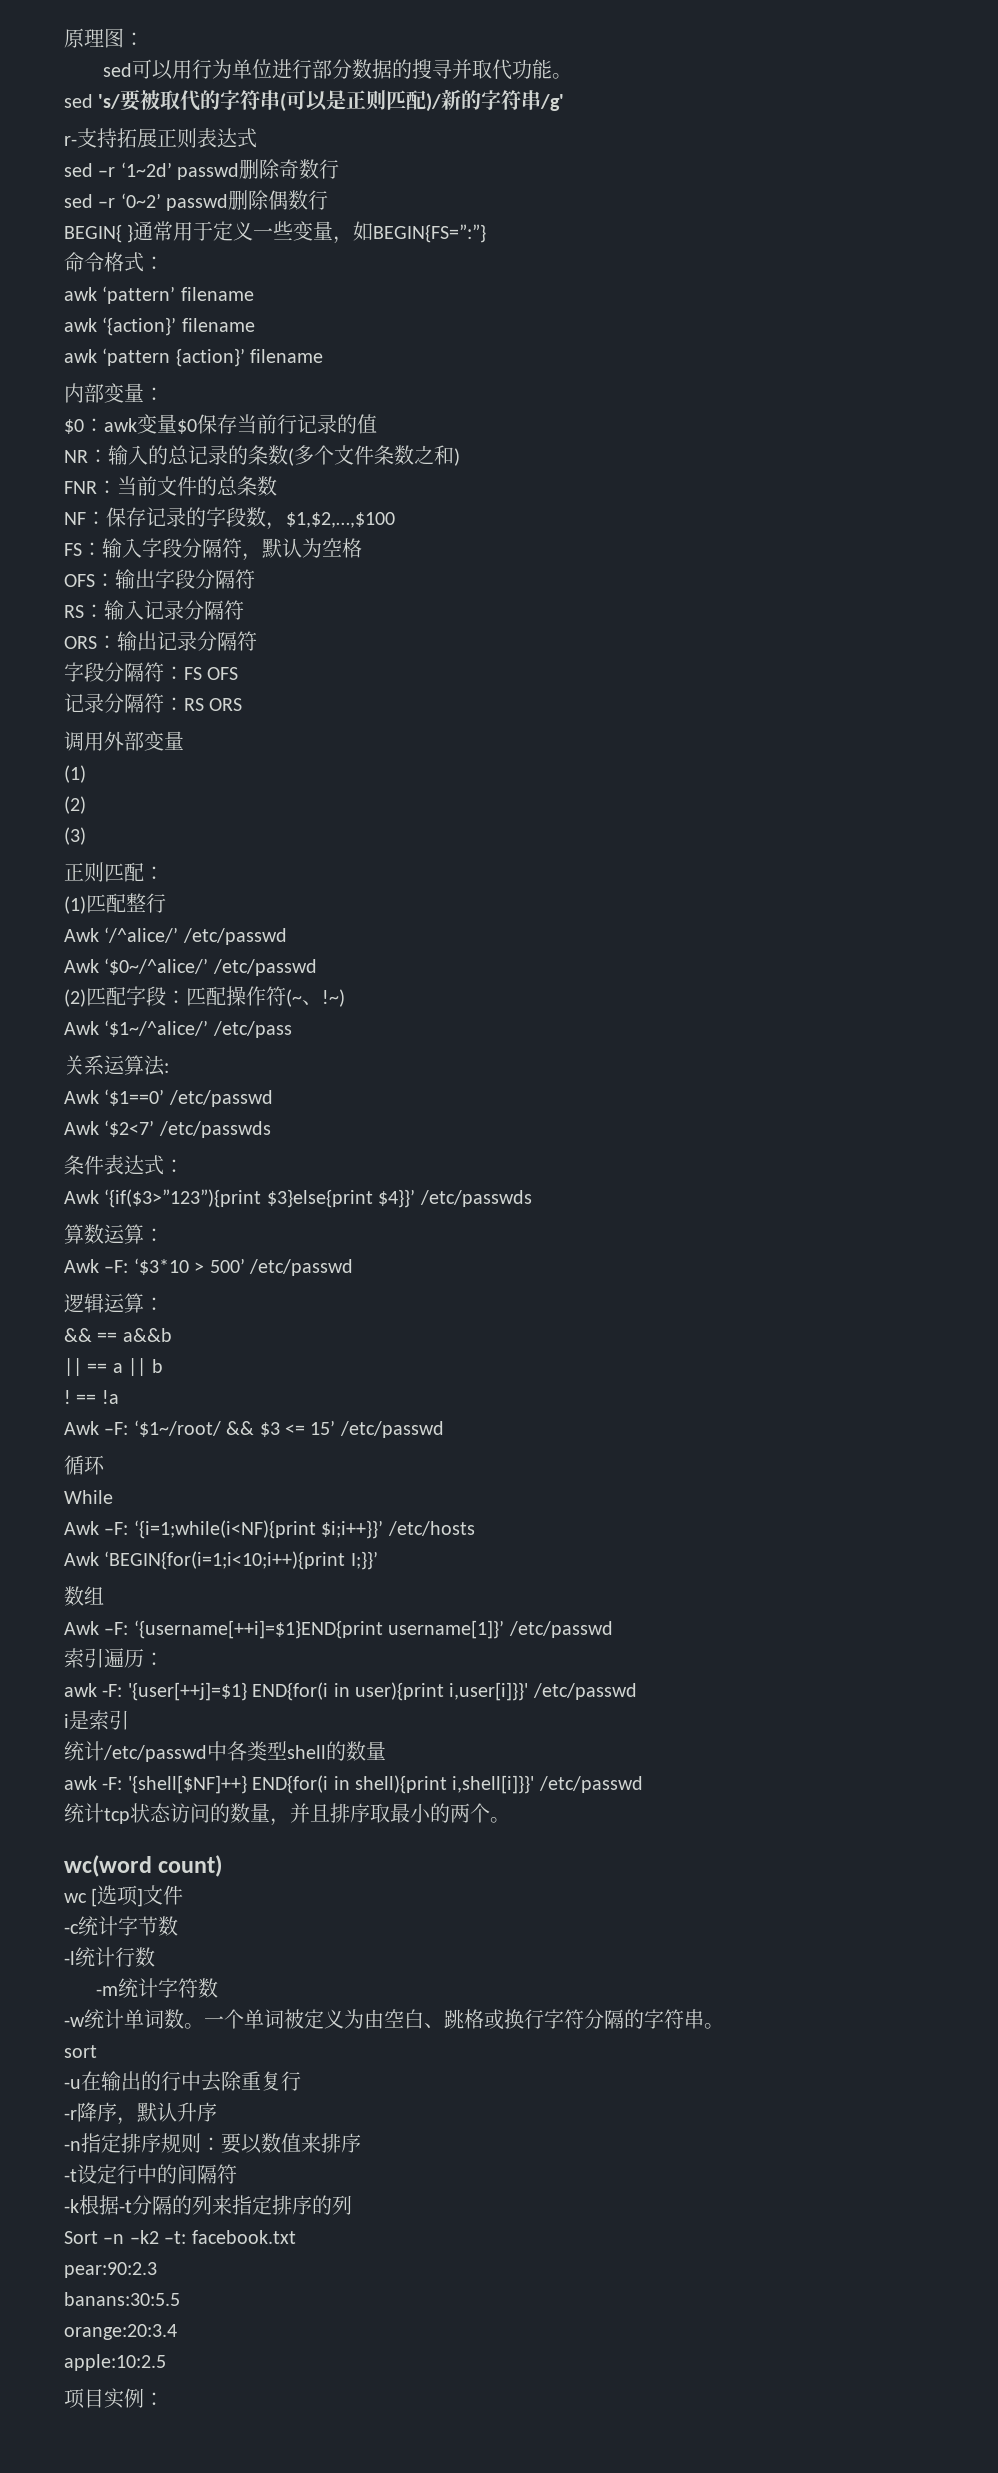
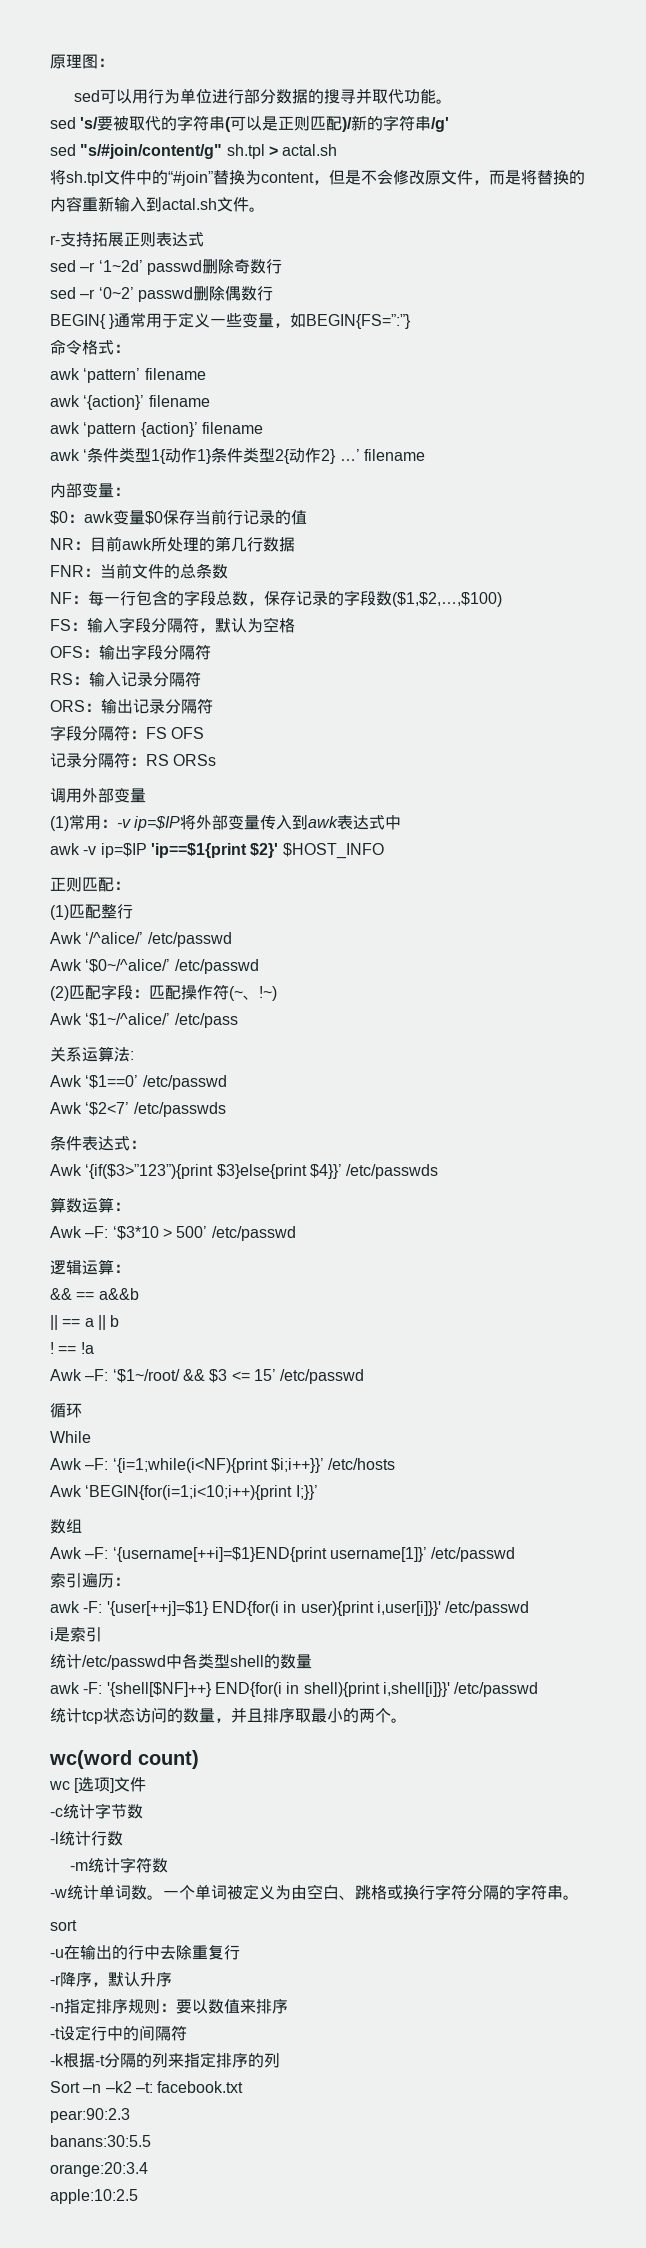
+ sed "s/#join/content/g" sh.tpl > actal.sh
+ 将sh.tpl文件中的“#join”替换为content，但是不会修改原文件，而是将替换的内容重新输入到actal.sh文件。
+ awk ‘条件类型1{动作1}条件类型2{动作2} …’ filename
- NR：输入的总记录的条数(多个文件条数之和)
+ NR：目前awk所处理的第几行数据
- NF：保存记录的字段数，$1,$2,…,$100
+ NF：每一行包含的字段总数，保存记录的字段数($1,$2,…,$100)
- 记录分隔符：RS ORS
+ 记录分隔符：RS ORSs
  调用外部变量
- (1)
- (2)
- (3)
+ (1)常用：-v ip=$IP将外部变量传入到awk表达式中
+ awk -v ip=$IP 'ip==$1{print $2}' $HOST_INFO
- 项目实例：

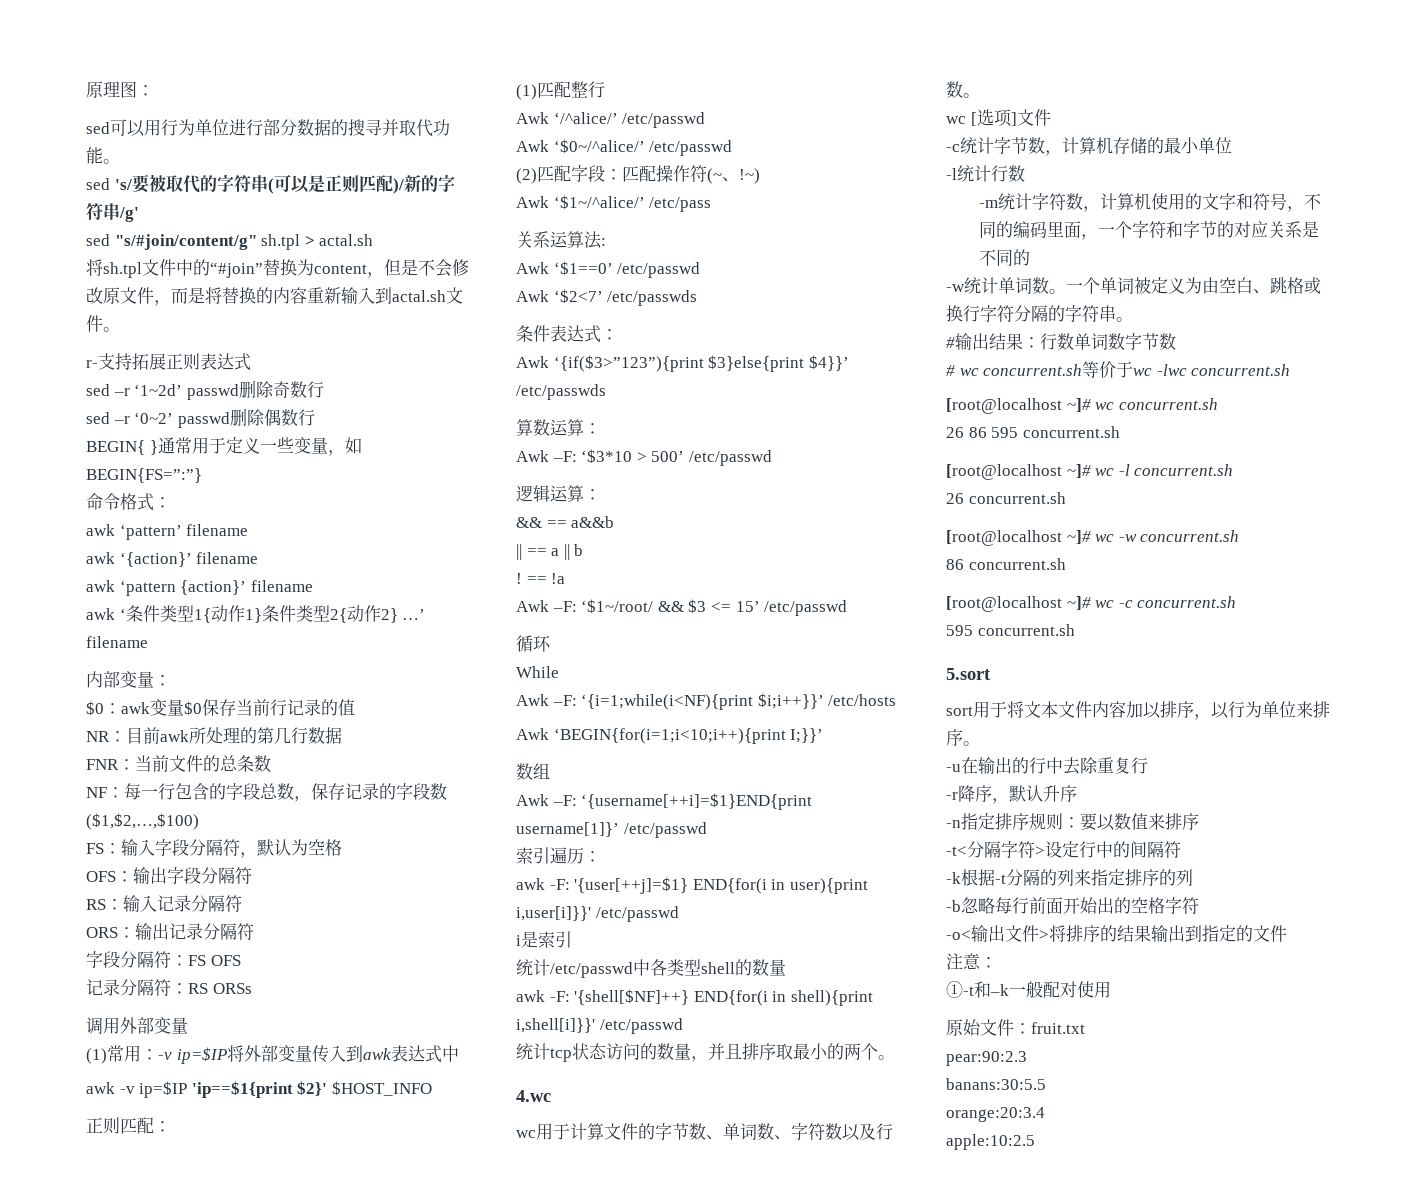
- wc(word count)
+ 4.wc
+ wc用于计算文件的字节数、单词数、字符数以及行数。
- -c统计字节数
+ -c统计字节数，计算机存储的最小单位
- -m统计字符数
+ -m统计字符数，计算机使用的文字和符号，不同的编码里面，一个字符和字节的对应关系是不同的
- sort
+ #输出结果：行数单词数字节数
+ # wc concurrent.sh等价于wc -lwc concurrent.sh
+ [root@localhost ~]# wc concurrent.sh
+ 26 86 595 concurrent.sh
+ [root@localhost ~]# wc -l concurrent.sh
+ 26 concurrent.sh
+ [root@localhost ~]# wc -w concurrent.sh
+ 86 concurrent.sh
+ [root@localhost ~]# wc -c concurrent.sh
+ 595 concurrent.sh
+ 5.sort
+ sort用于将文本文件内容加以排序，以行为单位来排序。
- -t设定行中的间隔符
+ -t<分隔字符>设定行中的间隔符
- Sort –n –k2 –t: facebook.txt
+ -b忽略每行前面开始出的空格字符
+ -o<输出文件>将排序的结果输出到指定的文件
+ 注意：
+ ①-t和–k一般配对使用
+ 原始文件：fruit.txt

